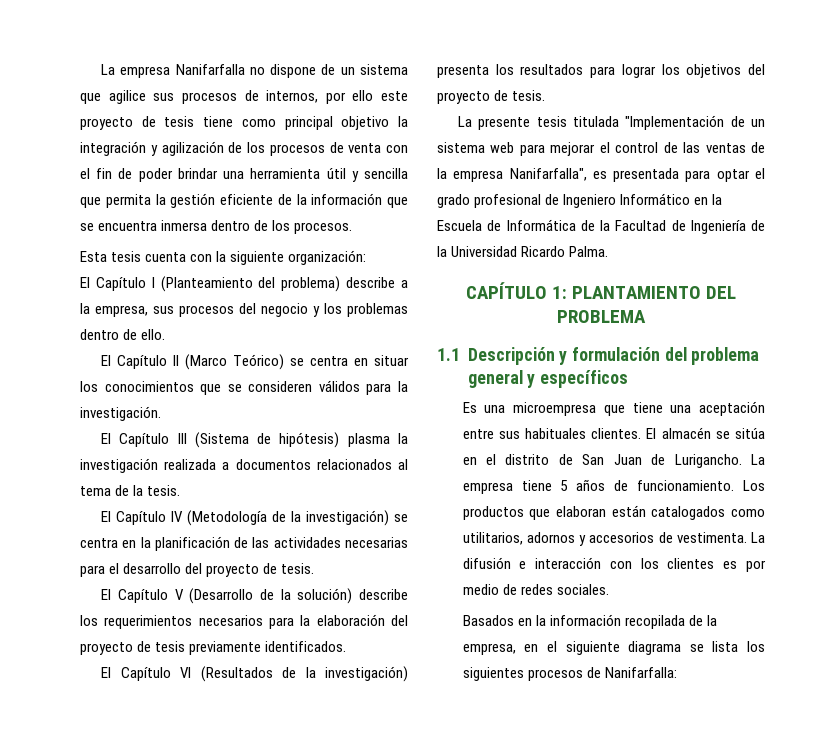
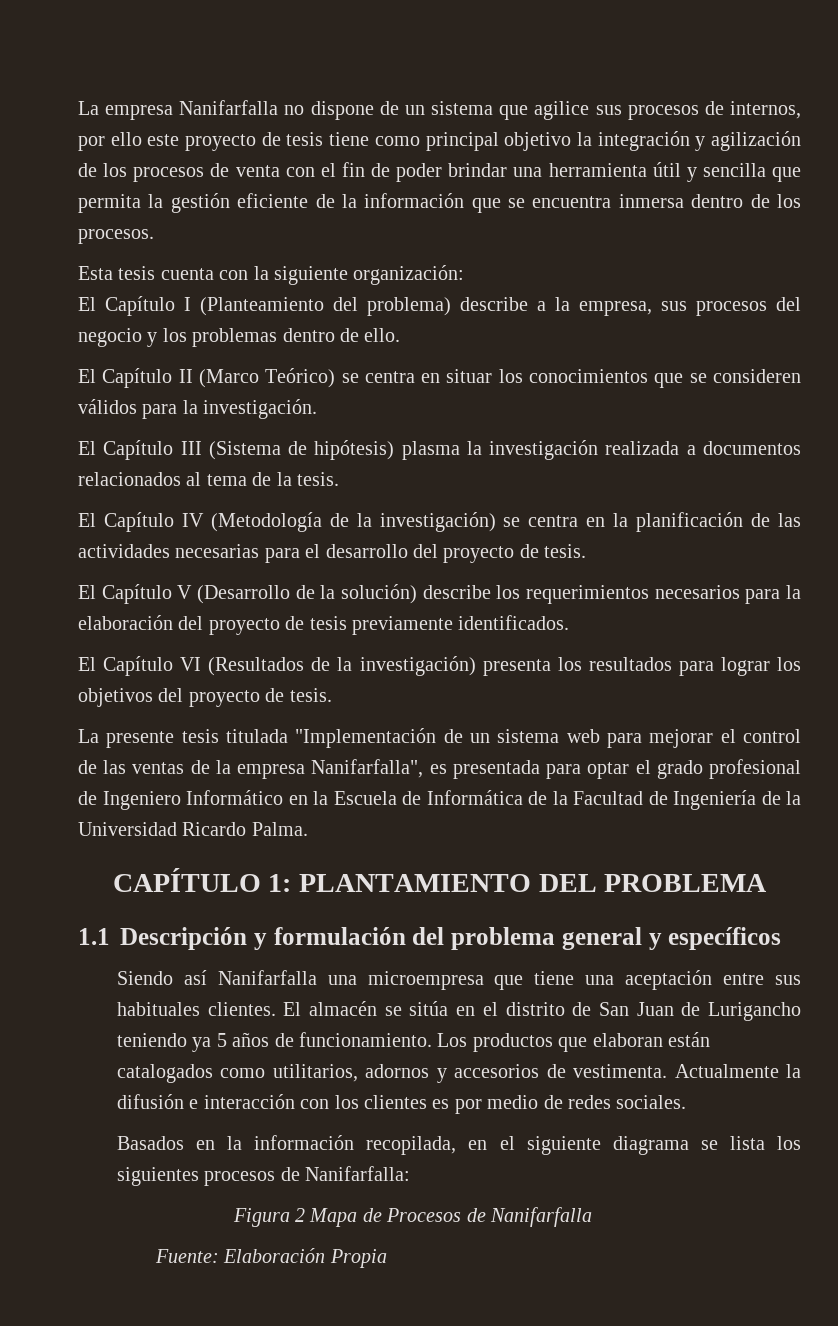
- Es una microempresa que tiene una aceptación entre sus habituales clientes.
+ Siendo así Nanifarfalla una microempresa que tiene una aceptación entre sus habituales clientes.
- El almacén se sitúa en el distrito de San Juan de Lurigancho. La empresa tiene 5 años de funcionamiento.
+ El almacén se sitúa en el distrito de San Juan de Lurigancho teniendo ya 5 años de funcionamiento.
- La difusión e interacción con los clientes es por medio de redes sociales.
+ Actualmente la difusión e interacción con los clientes es por medio de redes sociales.
- Basados en la información recopilada de la empresa, en el siguiente diagrama se lista los siguientes procesos de Nanifarfalla:
+ Basados en la información recopilada, en el siguiente diagrama se lista los siguientes procesos de Nanifarfalla:
+ Figura 2 Mapa de Procesos de Nanifarfalla
+ Fuente: Elaboración Propia

